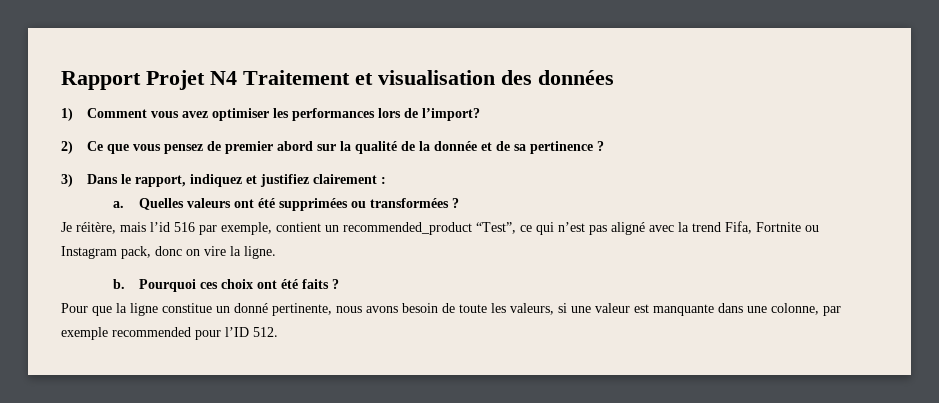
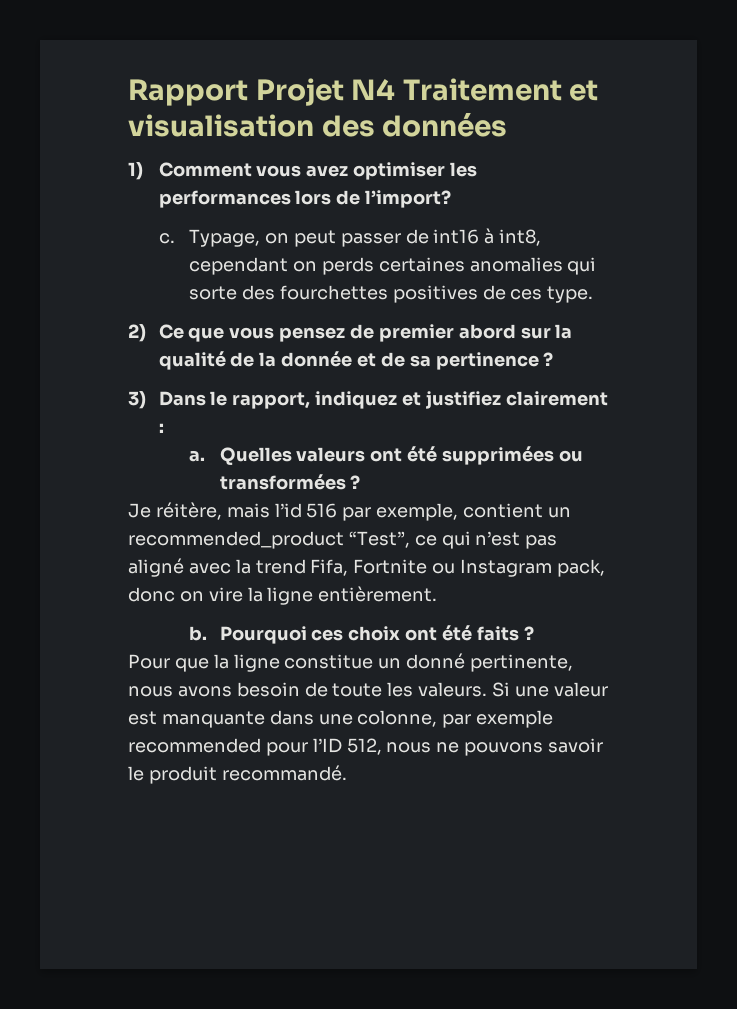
+ c. Typage, on peut passer de int16 à int8, cependant on perds certaines anomalies qui sorte des fourchettes positives de ces type.
- Je réitère, mais l’id 516 par exemple, contient un recommended_product “Test”, ce qui n’est pas aligné avec la trend Fifa, Fortnite ou Instagram pack, donc on vire la ligne.
+ Je réitère, mais l’id 516 par exemple, contient un recommended_product “Test”, ce qui n’est pas aligné avec la trend Fifa, Fortnite ou Instagram pack, donc on vire la ligne entièrement.
- Pour que la ligne constitue un donné pertinente, nous avons besoin de toute les valeurs, si une valeur est manquante dans une colonne, par exemple recommended pour l’ID 512.
+ Pour que la ligne constitue un donné pertinente, nous avons besoin de toute les valeurs. Si une valeur est manquante dans une colonne, par exemple recommended pour l’ID 512, nous ne pouvons savoir le produit recommandé.

